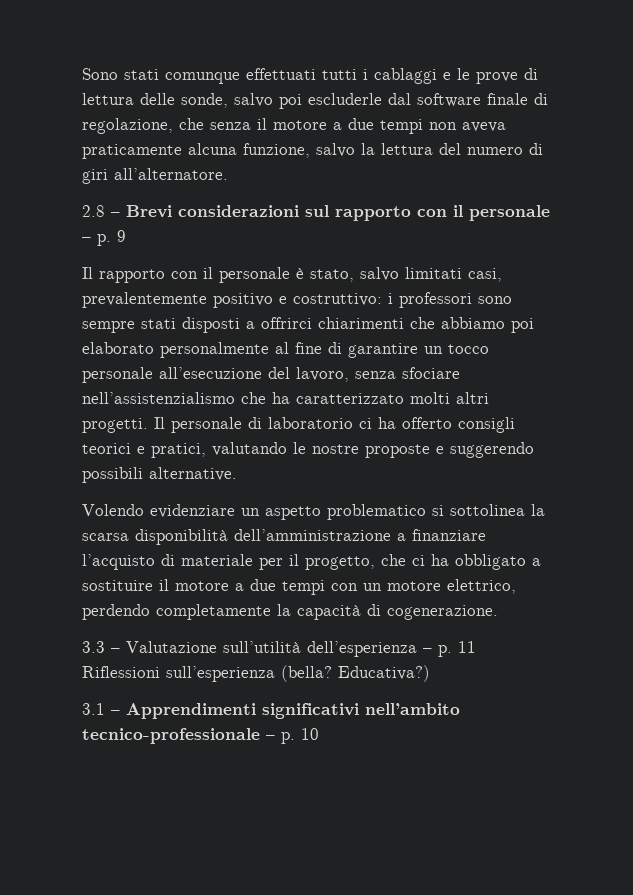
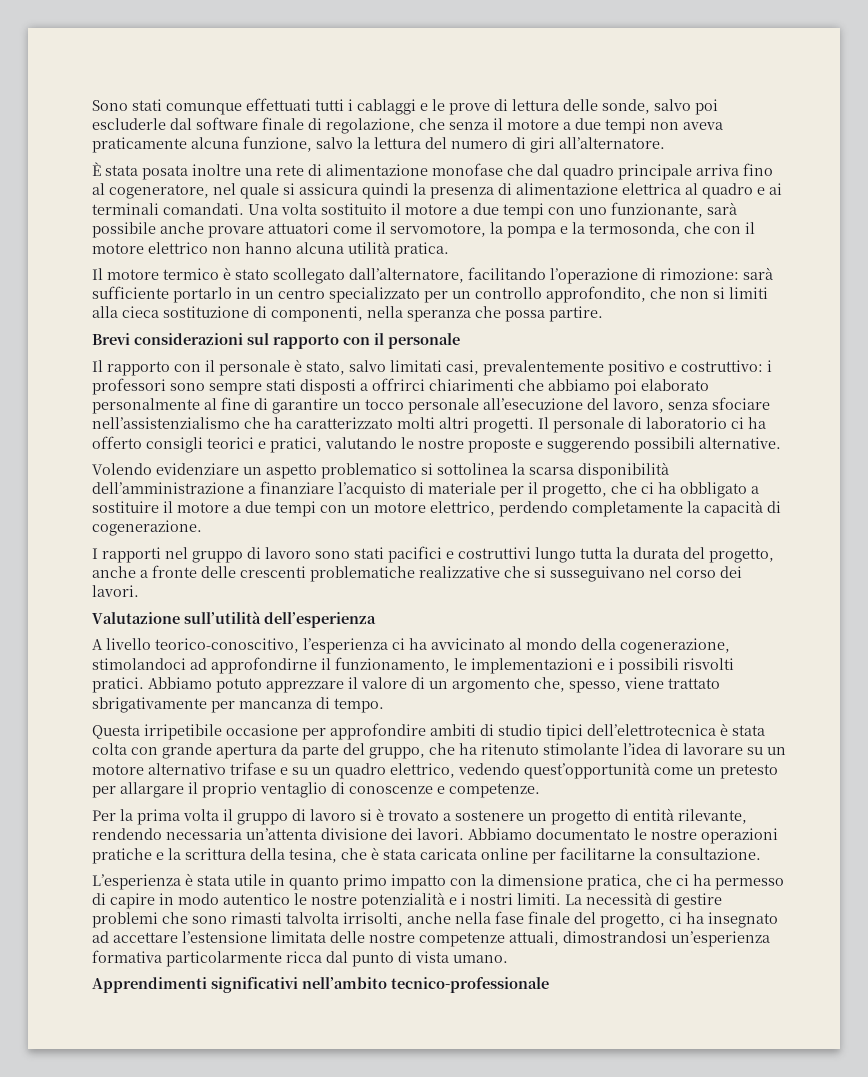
- 2.8 – Brevi considerazioni sul rapporto con il personale – p. 9
+ È stata posata inoltre una rete di alimentazione monofase che dal quadro principale arriva fino al cogeneratore, nel quale si assicura quindi la presenza di alimentazione elettrica al quadro e ai terminali comandati. Una volta sostituito il motore a due tempi con uno funzionante, sarà possibile anche provare attuatori come il servomotore, la pompa e la termosonda, che con il motore elettrico non hanno alcuna utilità pratica.
+ Il motore termico è stato scollegato dall’alternatore, facilitando l’operazione di rimozione: sarà sufficiente portarlo in un centro specializzato per un controllo approfondito, che non si limiti alla cieca sostituzione di componenti, nella speranza che possa partire.
+ Brevi considerazioni sul rapporto con il personale
- 3.3 – Valutazione sull’utilità dell’esperienza – p. 11 Riflessioni sull’esperienza (bella? Educativa?)
- 3.1 – Apprendimenti significativi nell’ambito tecnico-professionale – p. 10
+ I rapporti nel gruppo di lavoro sono stati pacifici e costruttivi lungo tutta la durata del progetto, anche a fronte delle crescenti problematiche realizzative che si susseguivano nel corso dei lavori.
+ Valutazione sull’utilità dell’esperienza
+ A livello teorico-conoscitivo, l’esperienza ci ha avvicinato al mondo della cogenerazione, stimolandoci ad approfondirne il funzionamento, le implementazioni e i possibili risvolti pratici. Abbiamo potuto apprezzare il valore di un argomento che, spesso, viene trattato sbrigativamente per mancanza di tempo.
+ Questa irripetibile occasione per approfondire ambiti di studio tipici dell’elettrotecnica è stata colta con grande apertura da parte del gruppo, che ha ritenuto stimolante l’idea di lavorare su un motore alternativo trifase e su un quadro elettrico, vedendo quest’opportunità come un pretesto per allargare il proprio ventaglio di conoscenze e competenze.
+ Per la prima volta il gruppo di lavoro si è trovato a sostenere un progetto di entità rilevante, rendendo necessaria un’attenta divisione dei lavori. Abbiamo documentato le nostre operazioni pratiche e la scrittura della tesina, che è stata caricata online per facilitarne la consultazione.
+ L’esperienza è stata utile in quanto primo impatto con la dimensione pratica, che ci ha permesso di capire in modo autentico le nostre potenzialità e i nostri limiti. La necessità di gestire problemi che sono rimasti talvolta irrisolti, anche nella fase finale del progetto, ci ha insegnato ad accettare l’estensione limitata delle nostre competenze attuali, dimostrandosi un’esperienza formativa particolarmente ricca dal punto di vista umano.
+ Apprendimenti significativi nell’ambito tecnico-professionale

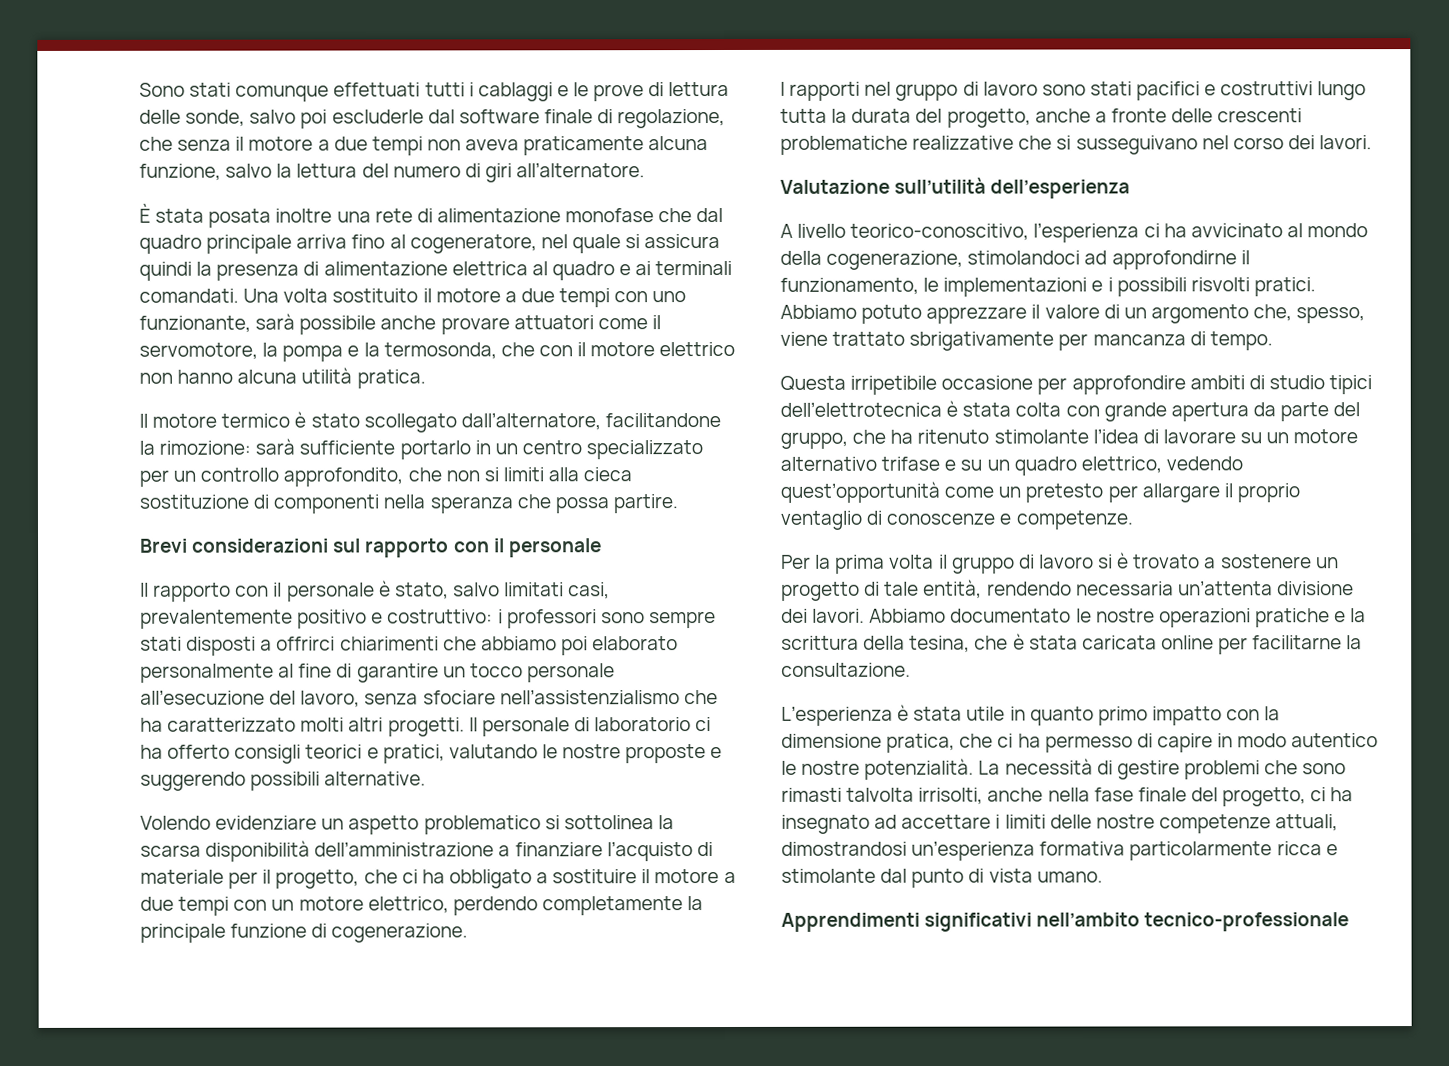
- Il motore termico è stato scollegato dall’alternatore, facilitando l’operazione di rimozione: sarà sufficiente portarlo in un centro specializzato per un controllo approfondito, che non si limiti alla cieca sostituzione di componenti, nella speranza che possa partire.
+ Il motore termico è stato scollegato dall’alternatore, facilitandone la rimozione: sarà sufficiente portarlo in un centro specializzato per un controllo approfondito, che non si limiti alla cieca sostituzione di componenti nella speranza che possa partire.
- Volendo evidenziare un aspetto problematico si sottolinea la scarsa disponibilità dell’amministrazione a finanziare l’acquisto di materiale per il progetto, che ci ha obbligato a sostituire il motore a due tempi con un motore elettrico, perdendo completamente la capacità di cogenerazione.
+ Volendo evidenziare un aspetto problematico si sottolinea la scarsa disponibilità dell’amministrazione a finanziare l’acquisto di materiale per il progetto, che ci ha obbligato a sostituire il motore a due tempi con un motore elettrico, perdendo completamente la principale funzione di cogenerazione.
- Per la prima volta il gruppo di lavoro si è trovato a sostenere un progetto di entità rilevante, rendendo necessaria un’attenta divisione dei lavori.
+ Per la prima volta il gruppo di lavoro si è trovato a sostenere un progetto di tale entità, rendendo necessaria un’attenta divisione dei lavori.
- L’esperienza è stata utile in quanto primo impatto con la dimensione pratica, che ci ha permesso di capire in modo autentico le nostre potenzialità e i nostri limiti.
+ L’esperienza è stata utile in quanto primo impatto con la dimensione pratica, che ci ha permesso di capire in modo autentico le nostre potenzialità.
- La necessità di gestire problemi che sono rimasti talvolta irrisolti, anche nella fase finale del progetto, ci ha insegnato ad accettare l’estensione limitata delle nostre competenze attuali, dimostrandosi un’esperienza formativa particolarmente ricca dal punto di vista umano.
+ La necessità di gestire problemi che sono rimasti talvolta irrisolti, anche nella fase finale del progetto, ci ha insegnato ad accettare i limiti delle nostre competenze attuali, dimostrandosi un’esperienza formativa particolarmente ricca e stimolante dal punto di vista umano.

